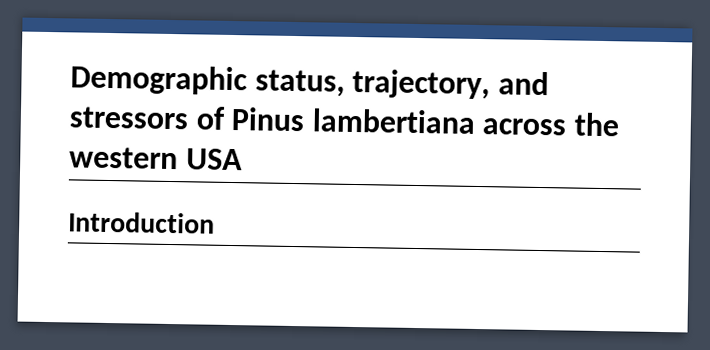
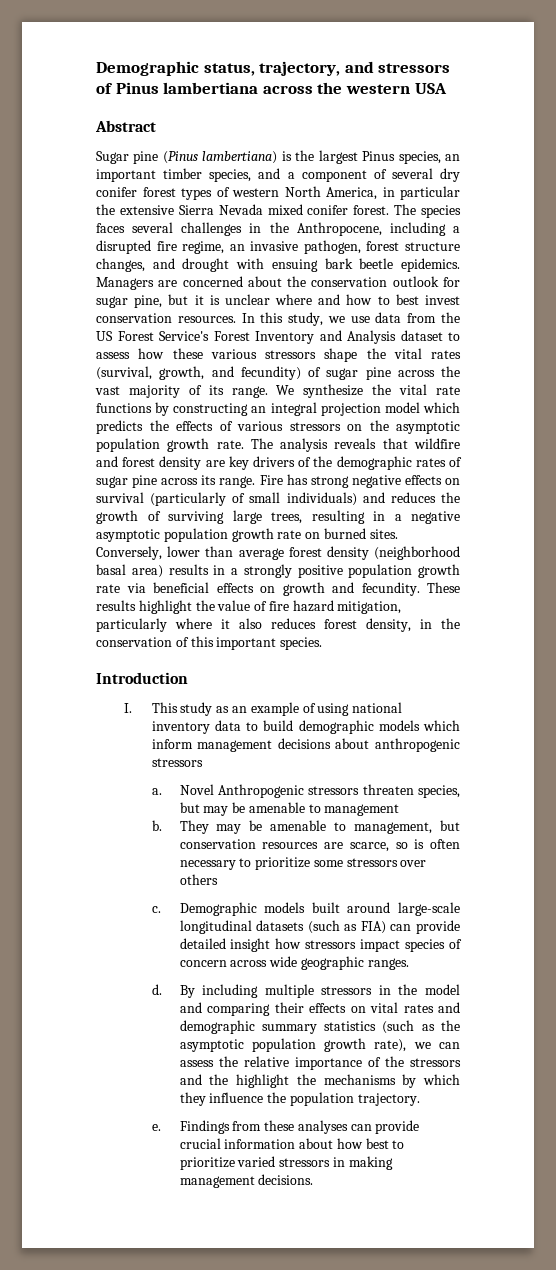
+ Abstract
+ Sugar pine (Pinus lambertiana) is the largest Pinus species, an important timber species, and a component of several dry conifer forest types of western North America, in particular the extensive Sierra Nevada mixed conifer forest. The species faces several challenges in the Anthropocene, including a disrupted fire regime, an invasive pathogen, forest structure changes, and drought with ensuing bark beetle epidemics. Managers are concerned about the conservation outlook for sugar pine, but it is unclear where and how to best invest conservation resources. In this study, we use data from the US Forest Service's Forest Inventory and Analysis dataset to assess how these various stressors shape the vital rates (survival, growth, and fecundity) of sugar pine across the vast majority of its range. We synthesize the vital rate functions by constructing an integral projection model which predicts the effects of various stressors on the asymptotic population growth rate. The analysis reveals that wildfire and forest density are key drivers of the demographic rates of sugar pine across its range. Fire has strong negative effects on survival (particularly of small individuals) and reduces the growth of surviving large trees, resulting in a negative asymptotic population growth rate on burned sites. Conversely, lower than average forest density (neighborhood basal area) results in a strongly positive population growth rate via beneficial effects on growth and fecundity. These results highlight the value of fire hazard mitigation, particularly where it also reduces forest density, in the conservation of this important species.
  Introduction
+ I. This study as an example of using national inventory data to build demographic models which inform management decisions about anthropogenic stressors
+ a. Novel Anthropogenic stressors threaten species, but may be amenable to management
+ b. They may be amenable to management, but conservation resources are scarce, so is often necessary to prioritize some stressors over others
+ c. Demographic models built around large-scale longitudinal datasets (such as FIA) can provide detailed insight how stressors impact species of concern across wide geographic ranges.
+ d. By including multiple stressors in the model and comparing their effects on vital rates and demographic summary statistics (such as the asymptotic population growth rate), we can assess the relative importance of the stressors and the highlight the mechanisms by which they influence the population trajectory.
+ e. Findings from these analyses can provide crucial information about how best to prioritize varied stressors in making management decisions.

